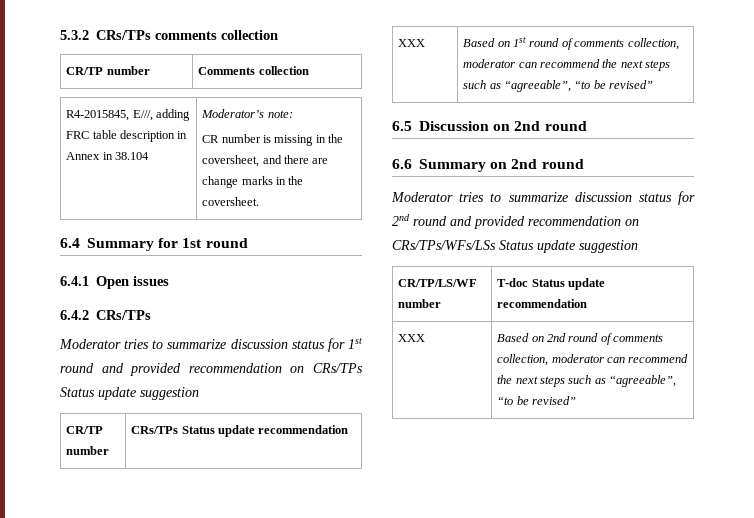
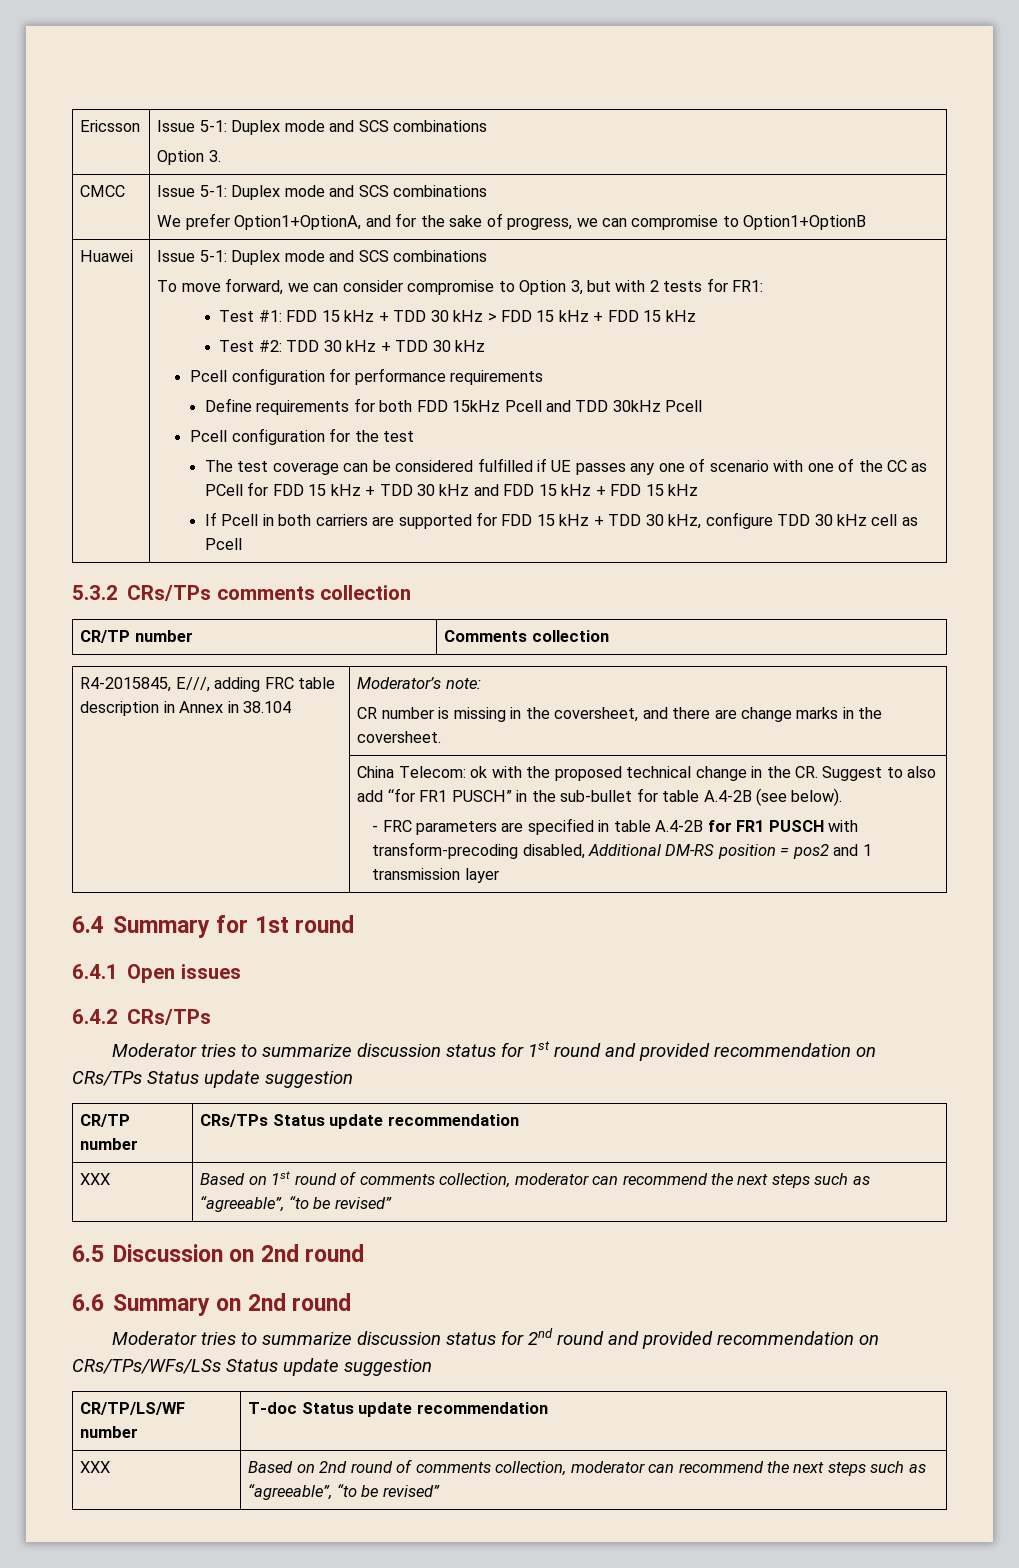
+ Ericsson | Issue 5-1: Duplex mode and SCS combinations
+ Option 3.
+ CMCC | Issue 5-1: Duplex mode and SCS combinations
+ We prefer Option1+OptionA, and for the sake of progress, we can compromise to Option1+OptionB
+ Huawei | Issue 5-1: Duplex mode and SCS combinations
+ To move forward, we can consider compromise to Option 3, but with 2 tests for FR1:
+ Test #1: FDD 15 kHz + TDD 30 kHz > FDD 15 kHz + FDD 15 kHz
+ Test #2: TDD 30 kHz + TDD 30 kHz
+ Pcell configuration for performance requirements
+ Define requirements for both FDD 15kHz Pcell and TDD 30kHz Pcell
+ Pcell configuration for the test
+ The test coverage can be considered fulfilled if UE passes any one of scenario with one of the CC as PCell for FDD 15 kHz + TDD 30 kHz and FDD 15 kHz + FDD 15 kHz
+ If Pcell in both carriers are supported for FDD 15 kHz + TDD 30 kHz, configure TDD 30 kHz cell as Pcell
+ China Telecom: ok with the proposed technical change in the CR. Suggest to also add “for FR1 PUSCH” in the sub-bullet for table A.4-2B (see below).
+ - FRC parameters are specified in table A.4-2B for FR1 PUSCH with transform-precoding disabled, Additional DM-RS position = pos2 and 1 transmission layer

